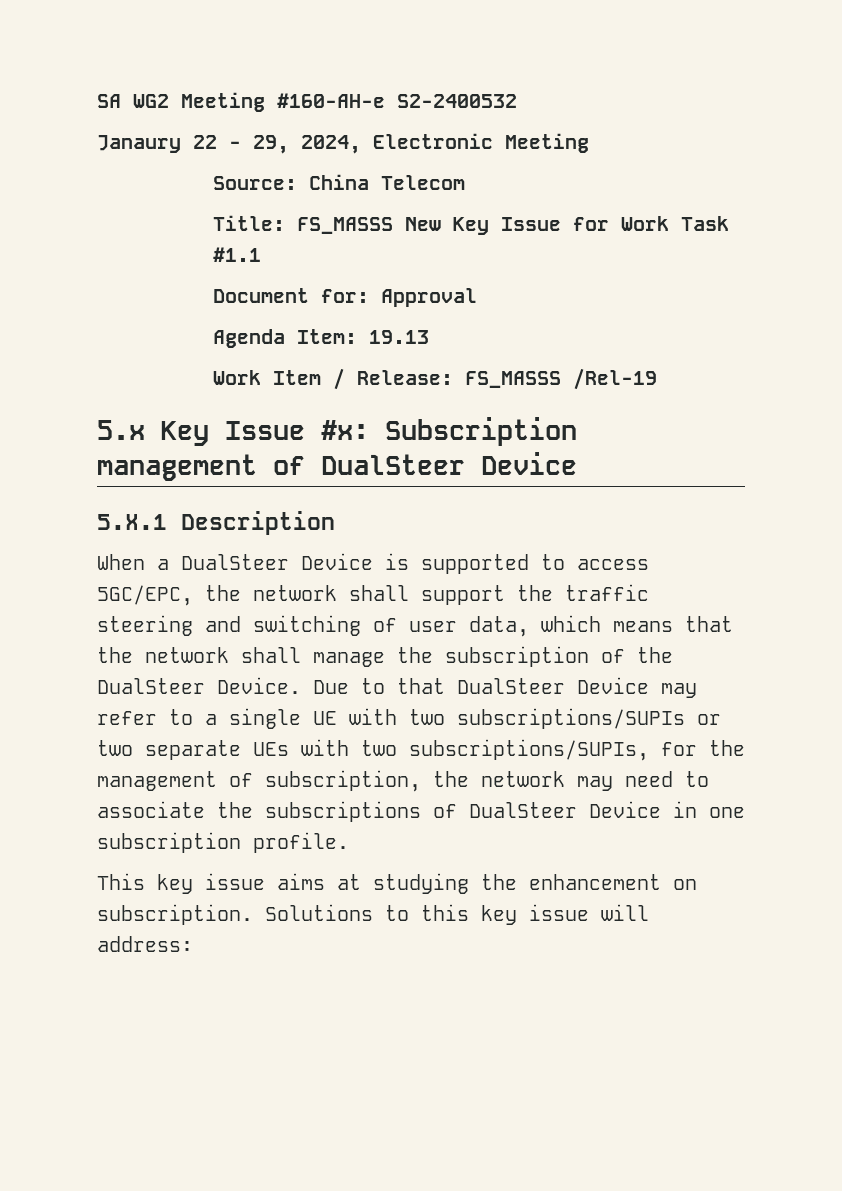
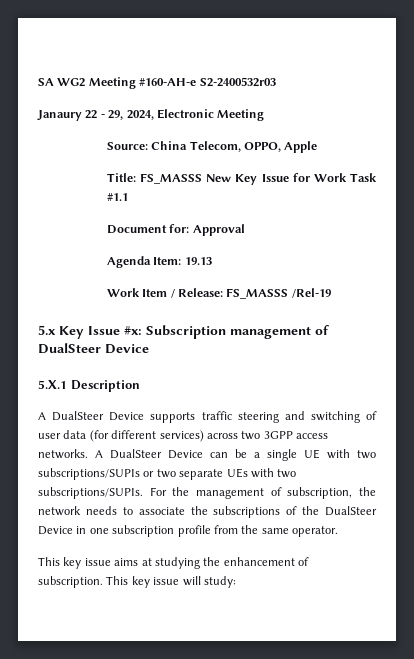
- SA WG2 Meeting #160-AH-e S2-2400532
+ SA WG2 Meeting #160-AH-e S2-2400532r03
- Source: China Telecom
+ Source: China Telecom, OPPO, Apple
- When a DualSteer Device is supported to access 5GC/EPC, the network shall support the traffic steering and switching of user data, which means that the network shall manage the subscription of the DualSteer Device. Due to that DualSteer Device may refer to a single UE with two subscriptions/SUPIs or two separate UEs with two subscriptions/SUPIs, for the management of subscription, the network may need to associate the subscriptions of DualSteer Device in one subscription profile.
+ A DualSteer Device supports traffic steering and switching of user data (for different services) across two 3GPP access networks. A DualSteer Device can be a single UE with two subscriptions/SUPIs or two separate UEs with two subscriptions/SUPIs. For the management of subscription, the network needs to associate the subscriptions of the DualSteer Device in one subscription profile from the same operator.
- This key issue aims at studying the enhancement on subscription. Solutions to this key issue will address:
+ This key issue aims at studying the enhancement of subscription. This key issue will study:

